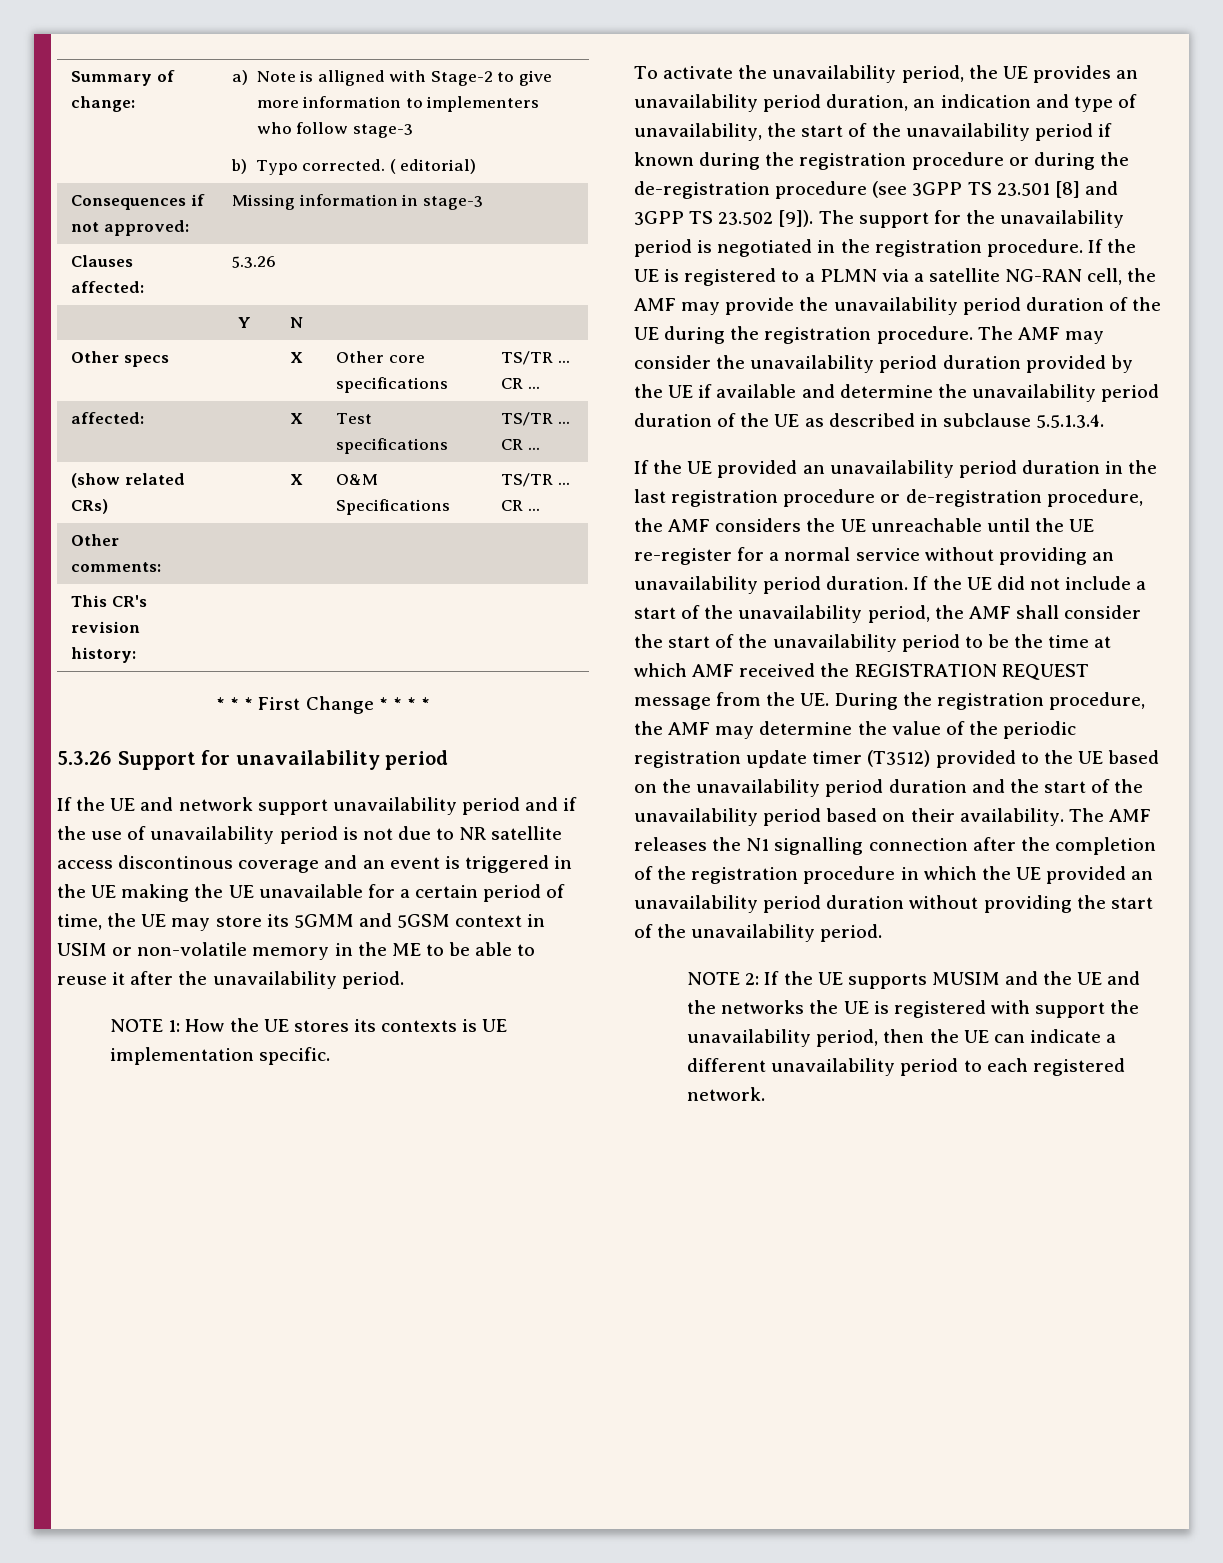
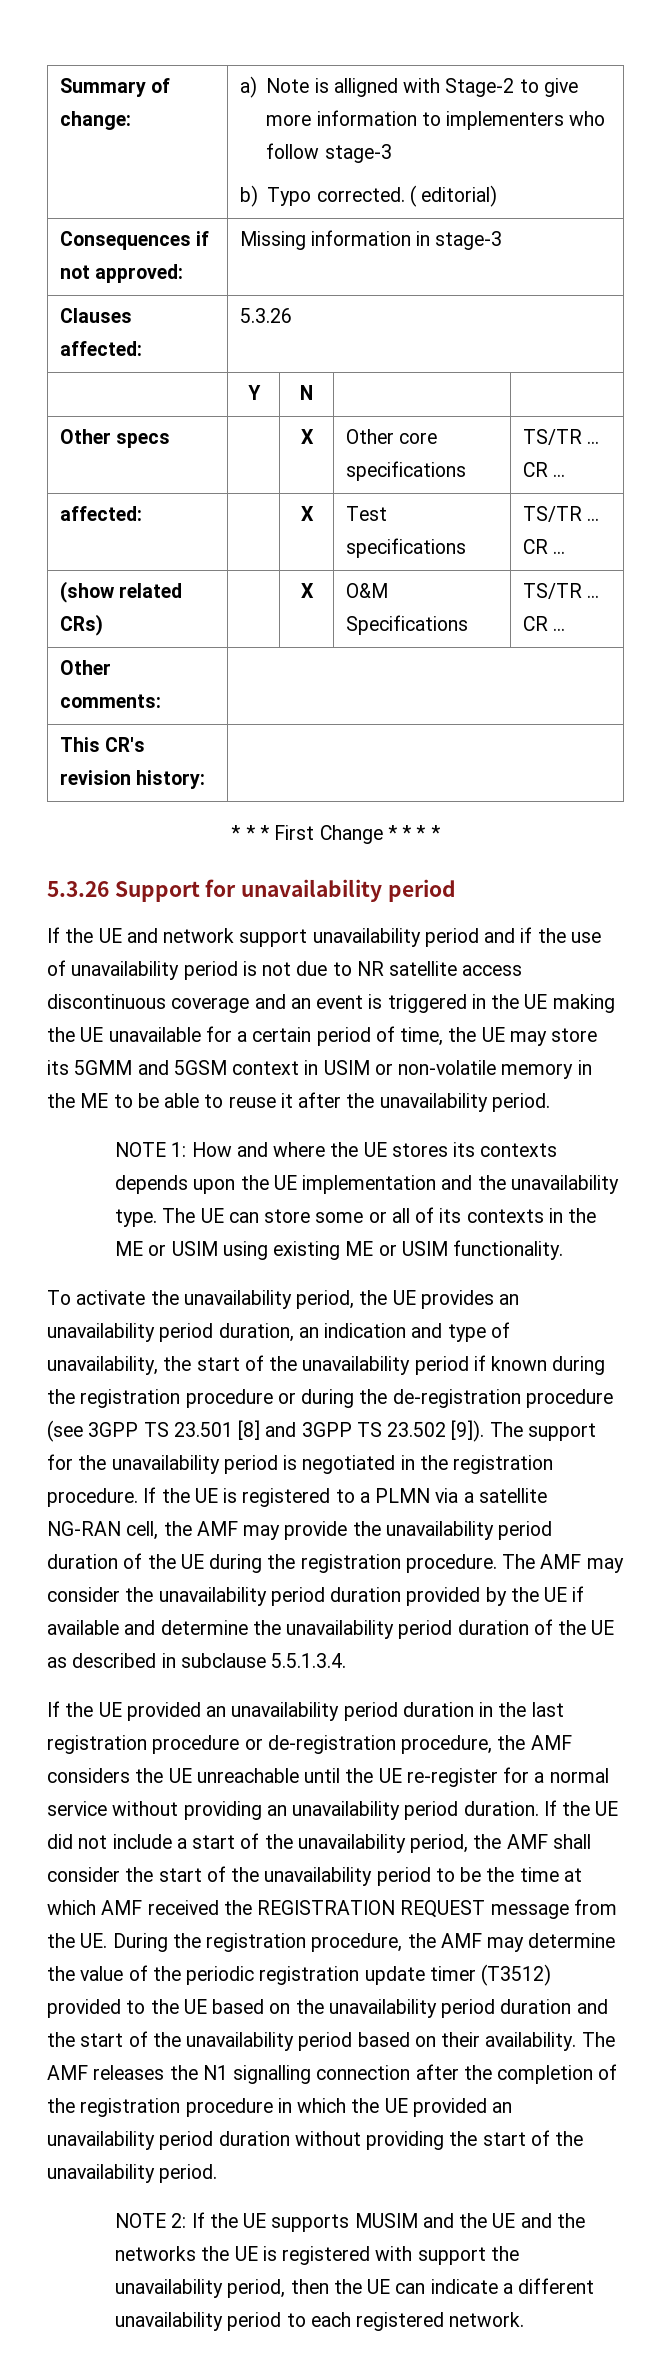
- If the UE and network support unavailability period and if the use of unavailability period is not due to NR satellite access discontinous coverage and an event is triggered in the UE making the UE unavailable for a certain period of time, the UE may store its 5GMM and 5GSM context in USIM or non-volatile memory in the ME to be able to reuse it after the unavailability period.
+ If the UE and network support unavailability period and if the use of unavailability period is not due to NR satellite access discontinuous coverage and an event is triggered in the UE making the UE unavailable for a certain period of time, the UE may store its 5GMM and 5GSM context in USIM or non-volatile memory in the ME to be able to reuse it after the unavailability period.
- NOTE 1: How the UE stores its contexts is UE implementation specific.
+ NOTE 1: How and where the UE stores its contexts depends upon the UE implementation and the unavailability type. The UE can store some or all of its contexts in the ME or USIM using existing ME or USIM functionality.

